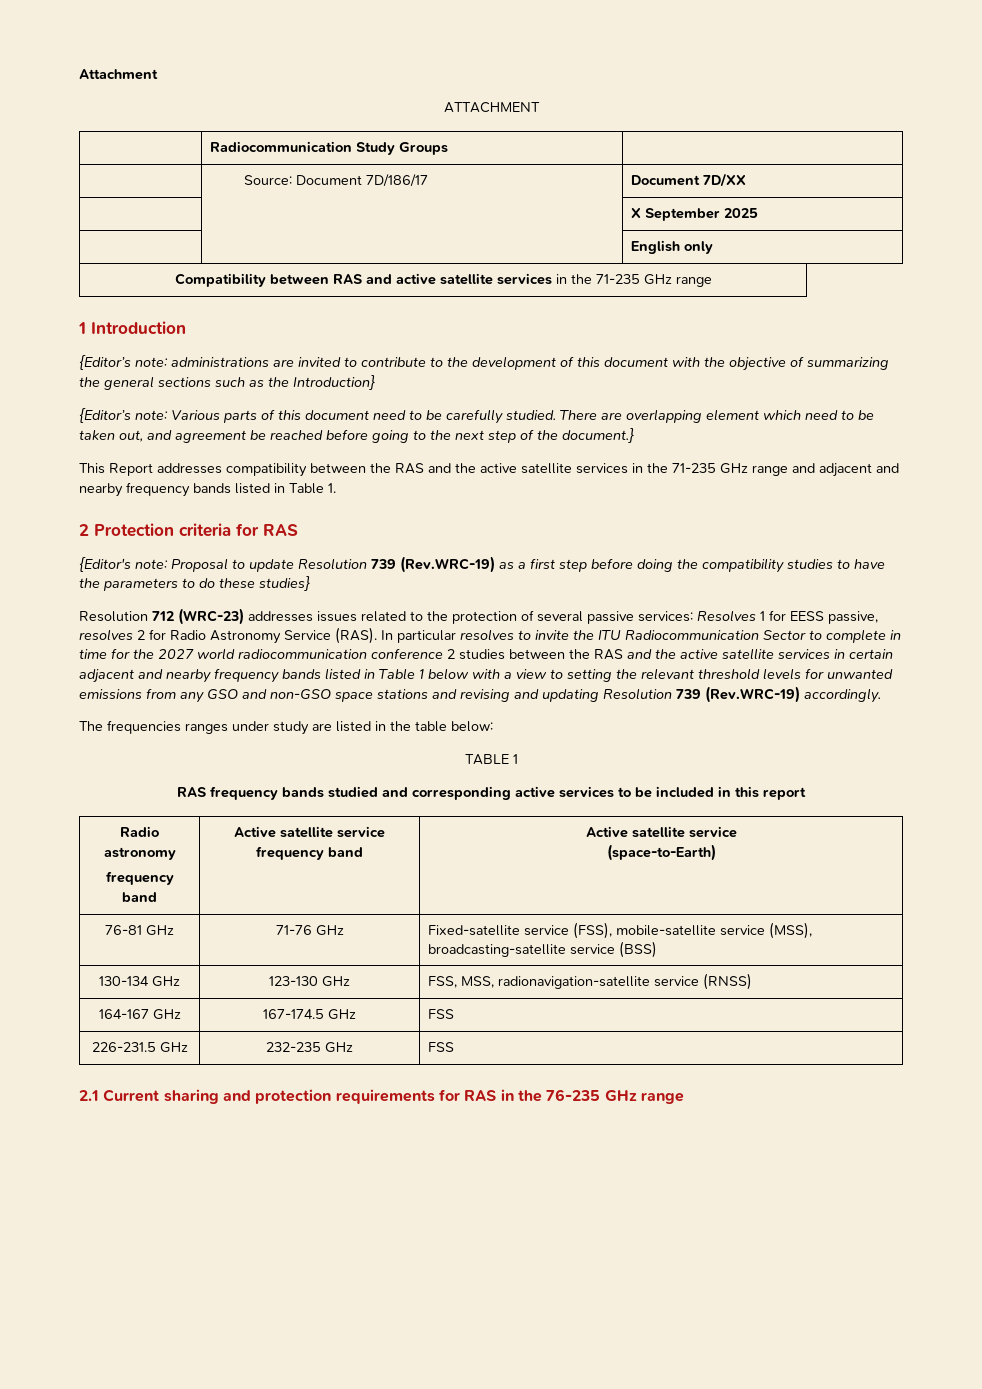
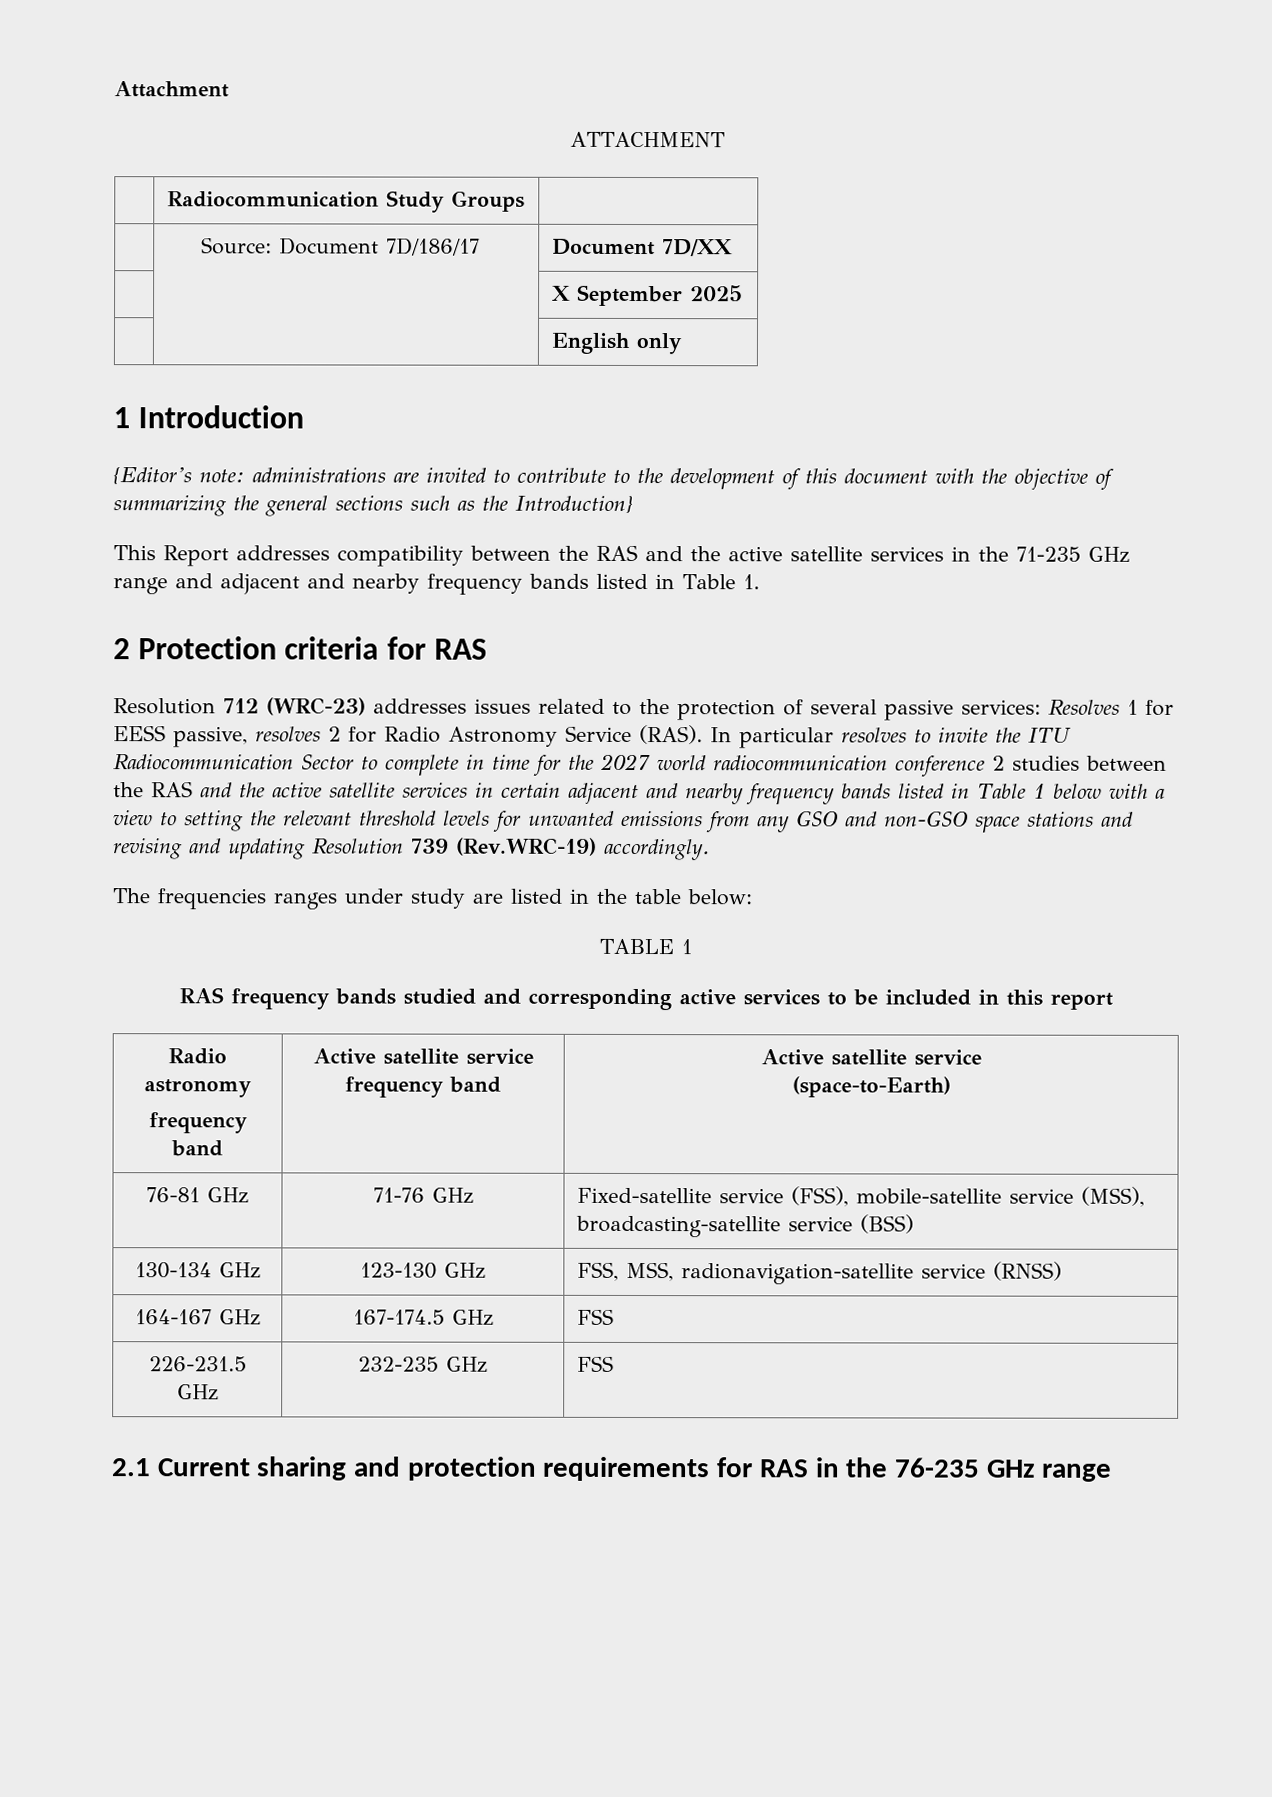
- Compatibility between RAS and active satellite services in the 71-235 GHz range
- {Editor’s note: Various parts of this document need to be carefully studied. There are overlapping element which need to be taken out, and agreement be reached before going to the next step of the document.}
- {Editor's note: Proposal to update Resolution 739 (Rev.WRC-19) as a first step before doing the compatibility studies to have the parameters to do these studies}

